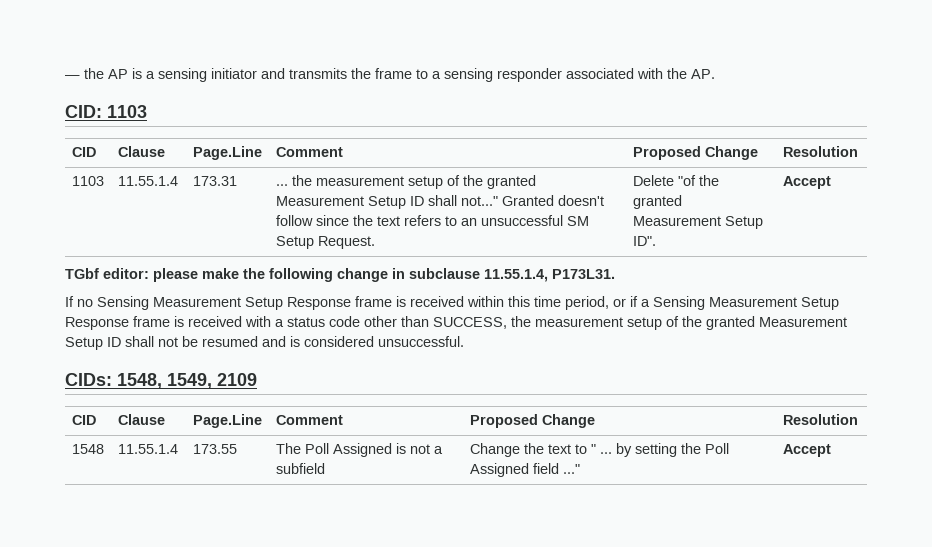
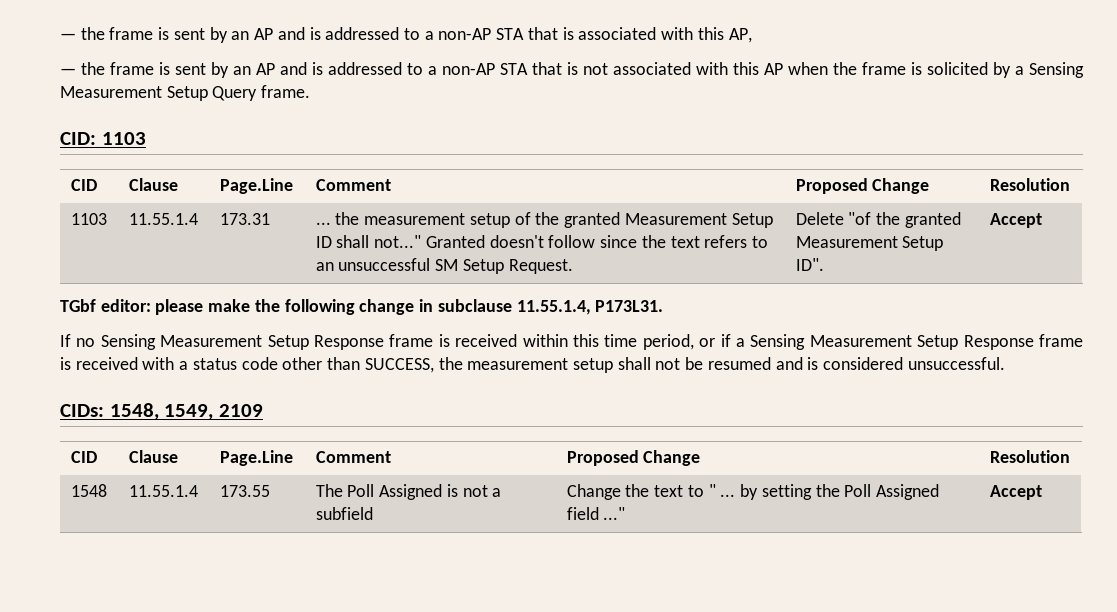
- — the AP is a sensing initiator and transmits the frame to a sensing responder associated with the AP.
+ — the frame is sent by an AP and is addressed to a non-AP STA that is associated with this AP,
+ — the frame is sent by an AP and is addressed to a non-AP STA that is not associated with this AP when the frame is solicited by a Sensing Measurement Setup Query frame.
- If no Sensing Measurement Setup Response frame is received within this time period, or if a Sensing Measurement Setup Response frame is received with a status code other than SUCCESS, the measurement setup of the granted Measurement Setup ID shall not be resumed and is considered unsuccessful.
+ If no Sensing Measurement Setup Response frame is received within this time period, or if a Sensing Measurement Setup Response frame is received with a status code other than SUCCESS, the measurement setup shall not be resumed and is considered unsuccessful.

